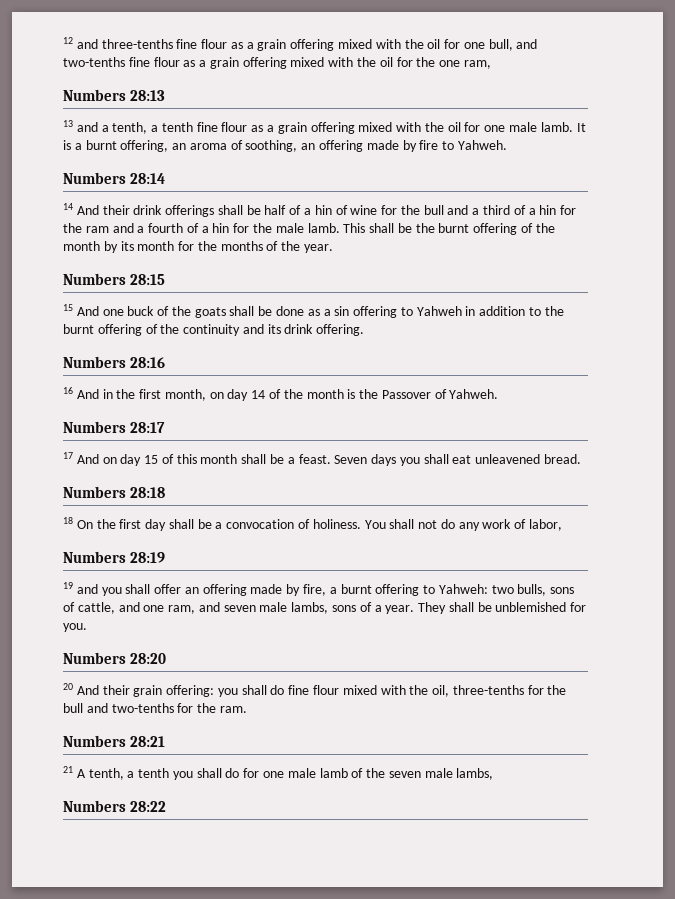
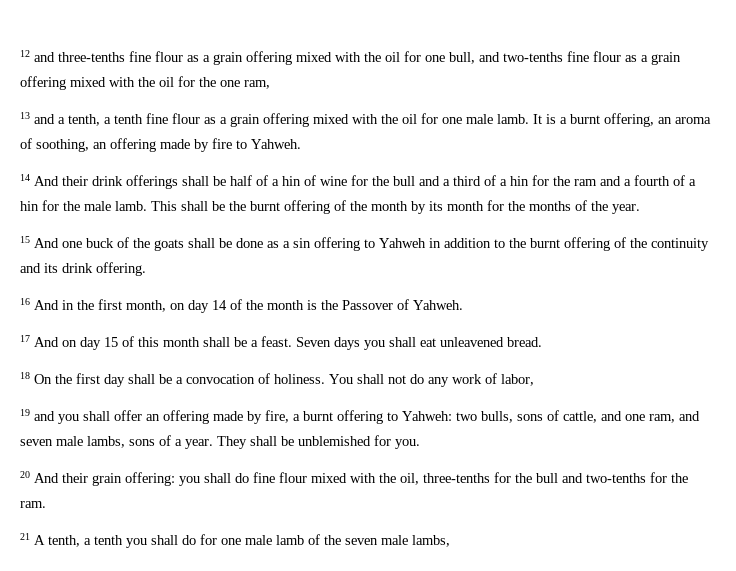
- Numbers 28:13
- Numbers 28:14
- Numbers 28:15
- Numbers 28:16
- Numbers 28:17
- Numbers 28:18
- Numbers 28:19
- Numbers 28:20
- Numbers 28:21
- Numbers 28:22

